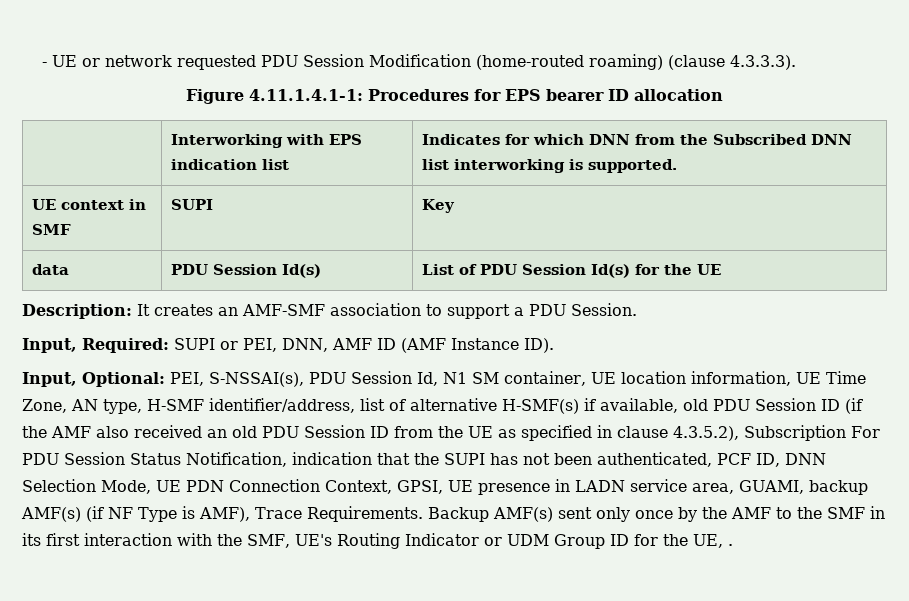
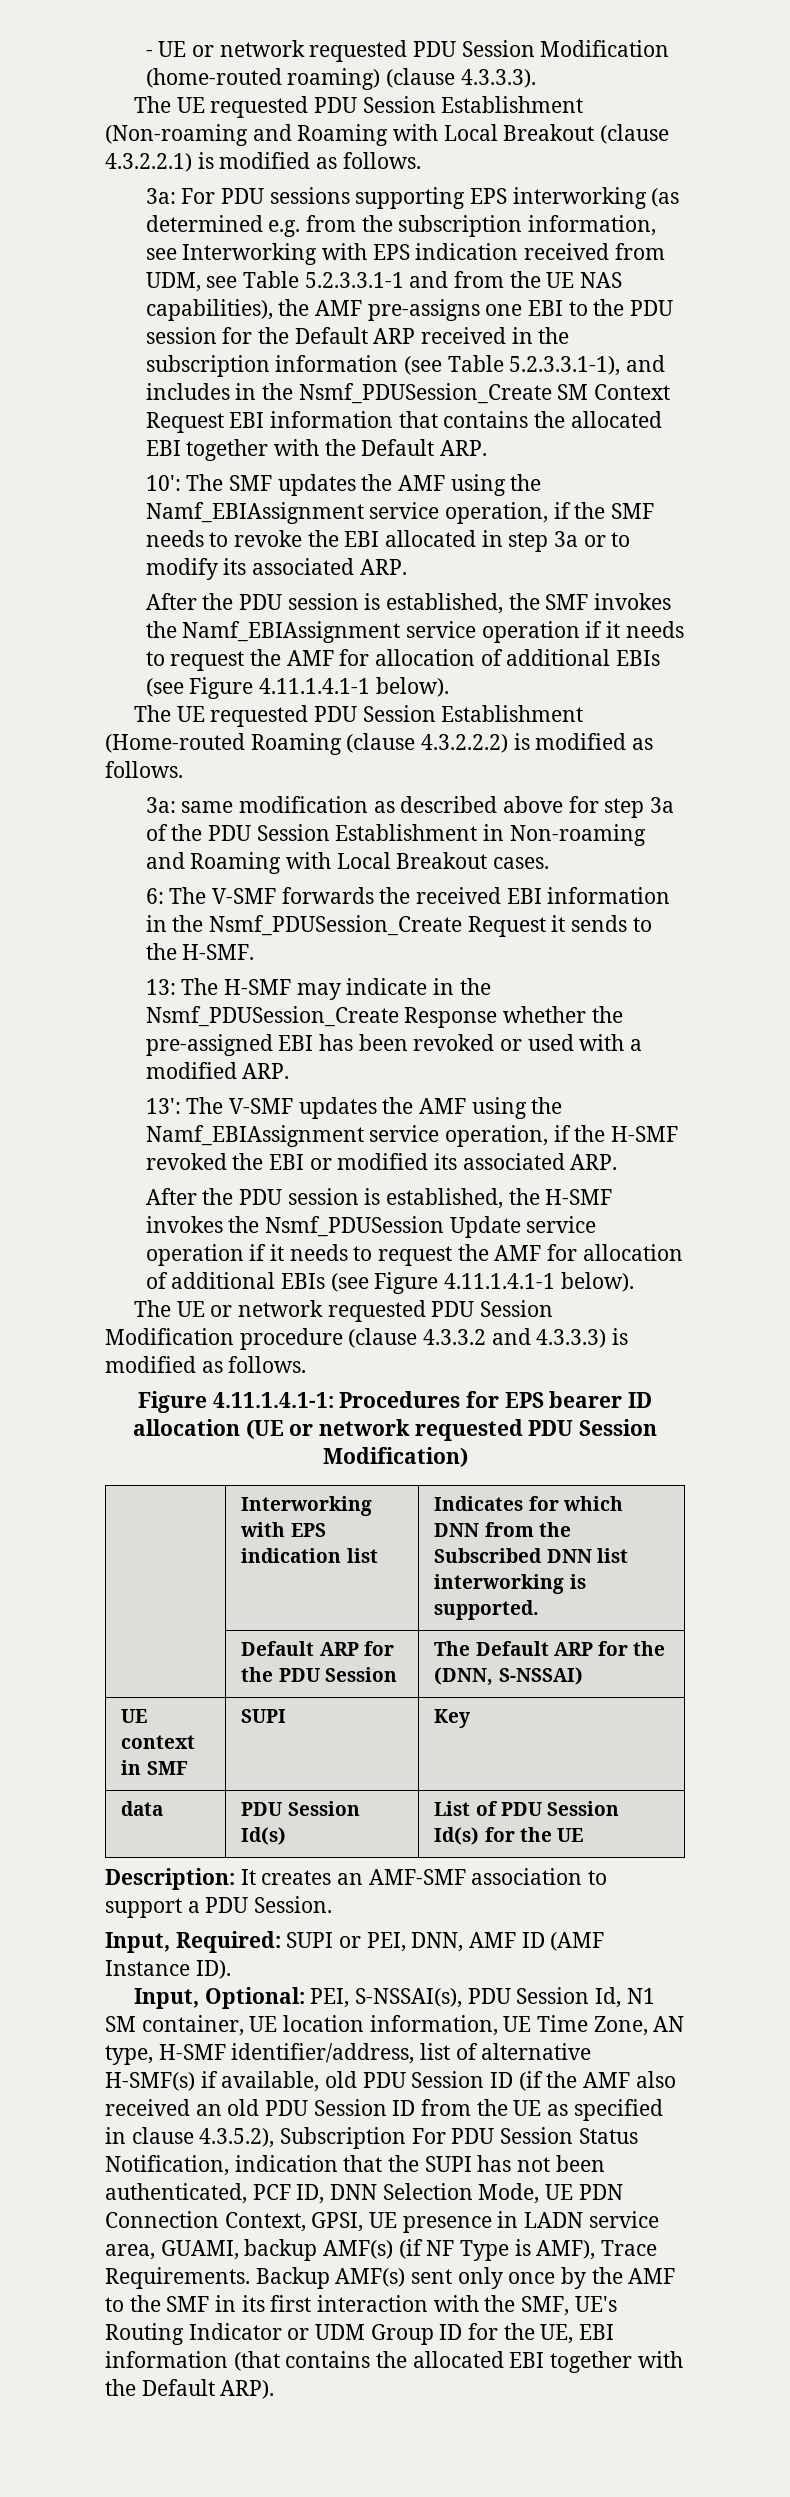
+ The UE requested PDU Session Establishment (Non-roaming and Roaming with Local Breakout (clause 4.3.2.2.1) is modified as follows.
+ 3a: For PDU sessions supporting EPS interworking (as determined e.g. from the subscription information, see Interworking with EPS indication received from UDM, see Table 5.2.3.3.1-1 and from the UE NAS capabilities), the AMF pre-assigns one EBI to the PDU session for the Default ARP received in the subscription information (see Table 5.2.3.3.1-1), and includes in the Nsmf_PDUSession_Create SM Context Request EBI information that contains the allocated EBI together with the Default ARP.
+ 10': The SMF updates the AMF using the Namf_EBIAssignment service operation, if the SMF needs to revoke the EBI allocated in step 3a or to modify its associated ARP.
+ After the PDU session is established, the SMF invokes the Namf_EBIAssignment service operation if it needs to request the AMF for allocation of additional EBIs (see Figure 4.11.1.4.1-1 below).
+ The UE requested PDU Session Establishment (Home-routed Roaming (clause 4.3.2.2.2) is modified as follows.
+ 3a: same modification as described above for step 3a of the PDU Session Establishment in Non-roaming and Roaming with Local Breakout cases.
+ 6: The V-SMF forwards the received EBI information in the Nsmf_PDUSession_Create Request it sends to the H-SMF.
+ 13: The H-SMF may indicate in the Nsmf_PDUSession_Create Response whether the pre-assigned EBI has been revoked or used with a modified ARP.
+ 13': The V-SMF updates the AMF using the Namf_EBIAssignment service operation, if the H-SMF revoked the EBI or modified its associated ARP.
+ After the PDU session is established, the H-SMF invokes the Nsmf_PDUSession Update service operation if it needs to request the AMF for allocation of additional EBIs (see Figure 4.11.1.4.1-1 below).
+ The UE or network requested PDU Session Modification procedure (clause 4.3.3.2 and 4.3.3.3) is modified as follows.
- Figure 4.11.1.4.1-1: Procedures for EPS bearer ID allocation
+ Figure 4.11.1.4.1-1: Procedures for EPS bearer ID allocation (UE or network requested PDU Session Modification)
+ | Default ARP for the PDU Session | The Default ARP for the (DNN, S-NSSAI)
- Backup AMF(s) sent only once by the AMF to the SMF in its first interaction with the SMF, UE's Routing Indicator or UDM Group ID for the UE, .
+ Backup AMF(s) sent only once by the AMF to the SMF in its first interaction with the SMF, UE's Routing Indicator or UDM Group ID for the UE, EBI information (that contains the allocated EBI together with the Default ARP).

